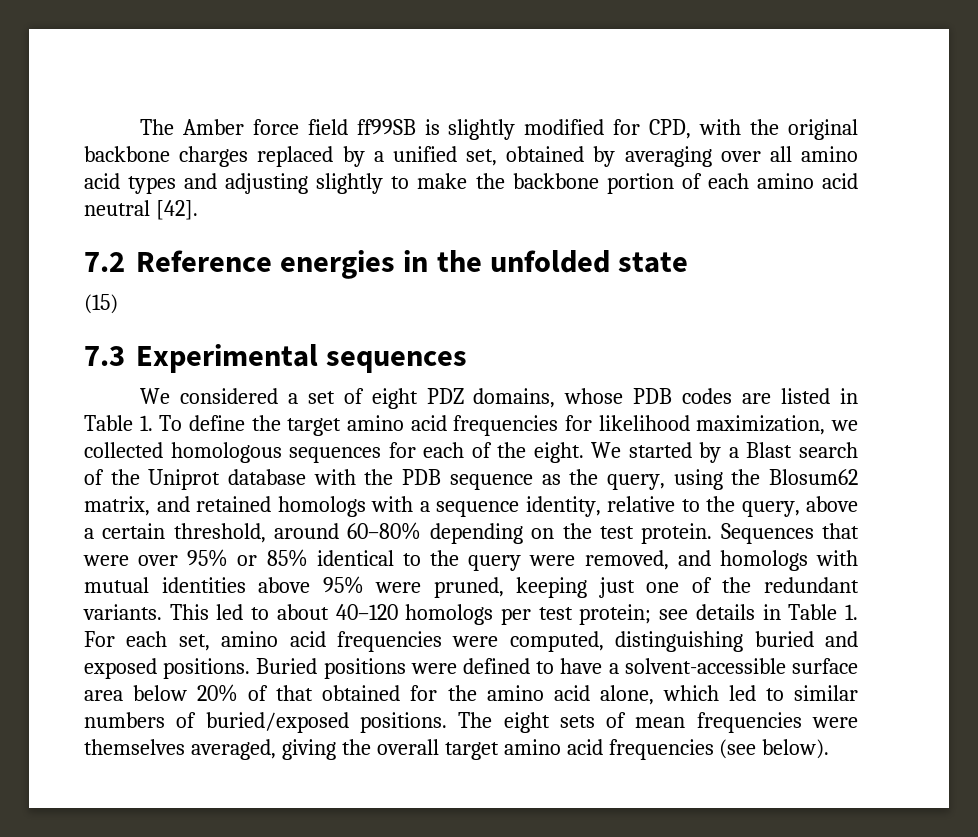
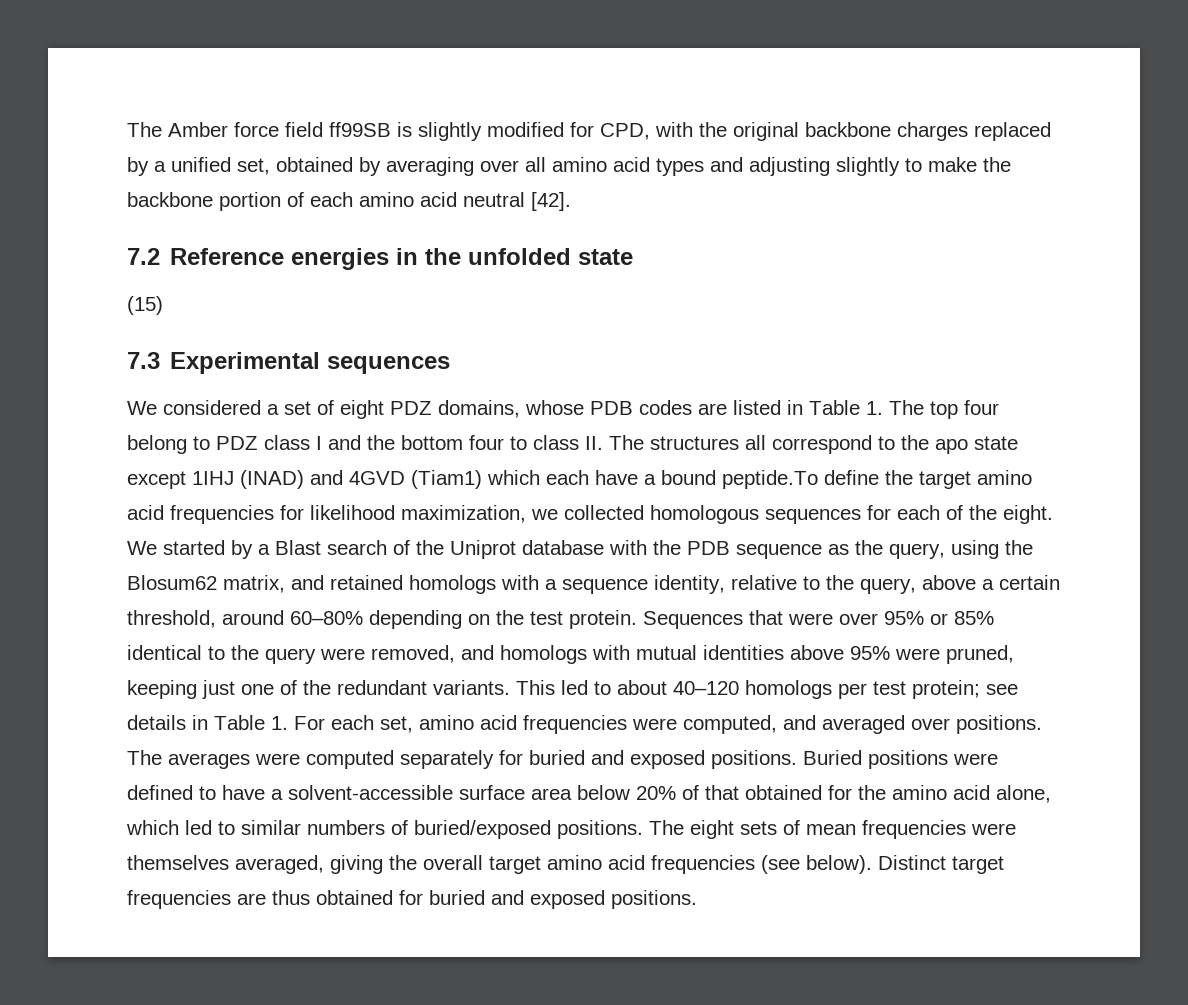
- We considered a set of eight PDZ domains, whose PDB codes are listed in Table 1. To define the target amino acid frequencies for likelihood maximization, we collected homologous sequences for each of the eight.
+ We considered a set of eight PDZ domains, whose PDB codes are listed in Table 1. The top four belong to PDZ class I and the bottom four to class II. The structures all correspond to the apo state except 1IHJ (INAD) and 4GVD (Tiam1) which each have a bound peptide.To define the target amino acid frequencies for likelihood maximization, we collected homologous sequences for each of the eight.
- This led to about 40–120 homologs per test protein; see details in Table 1. For each set, amino acid frequencies were computed, distinguishing buried and exposed positions.
+ This led to about 40–120 homologs per test protein; see details in Table 1. For each set, amino acid frequencies were computed, and averaged over positions. The averages were computed separately for buried and exposed positions.
+ Distinct target frequencies are thus obtained for buried and exposed positions.

